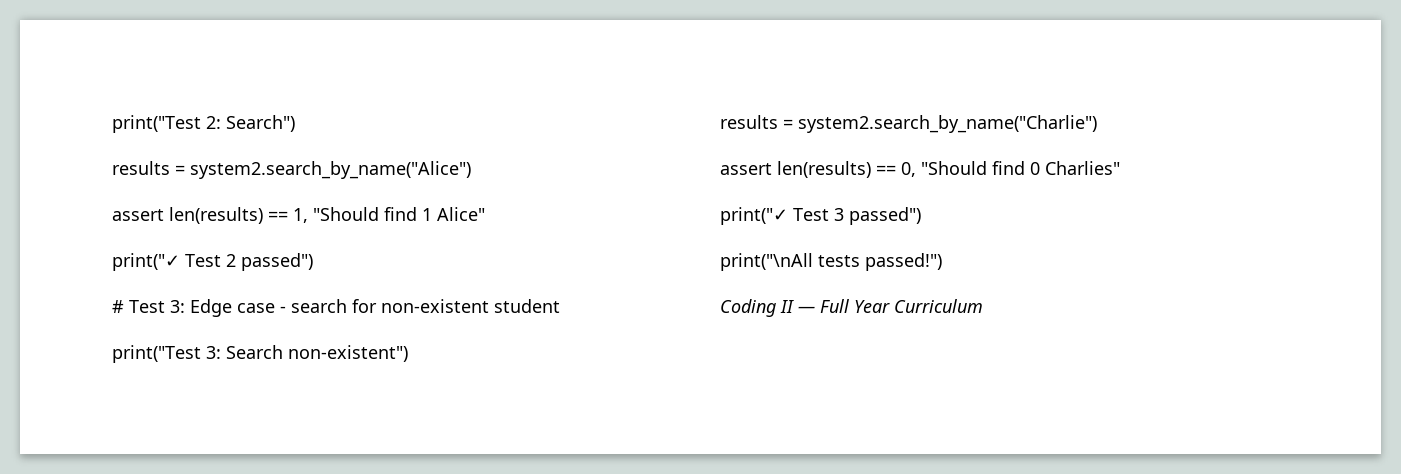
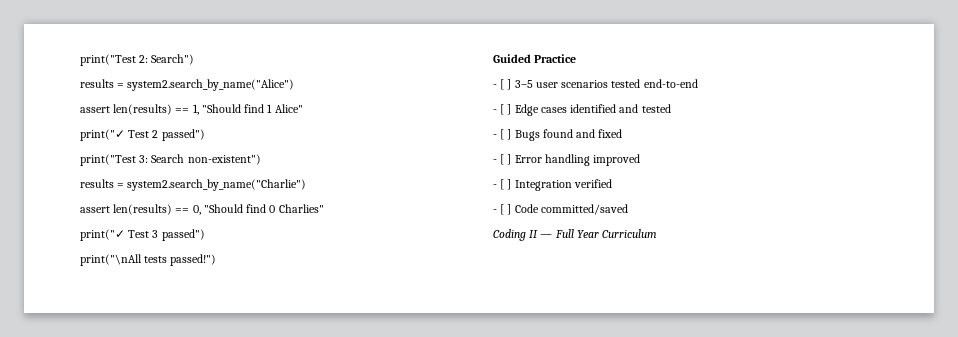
- # Test 3: Edge case - search for non-existent student
+ Guided Practice
+ - [ ] 3–5 user scenarios tested end-to-end
+ - [ ] Edge cases identified and tested
+ - [ ] Bugs found and fixed
+ - [ ] Error handling improved
+ - [ ] Integration verified
+ - [ ] Code committed/saved

